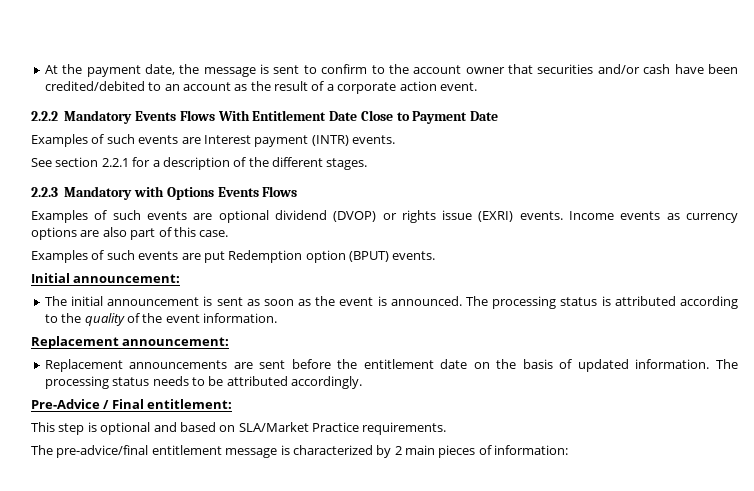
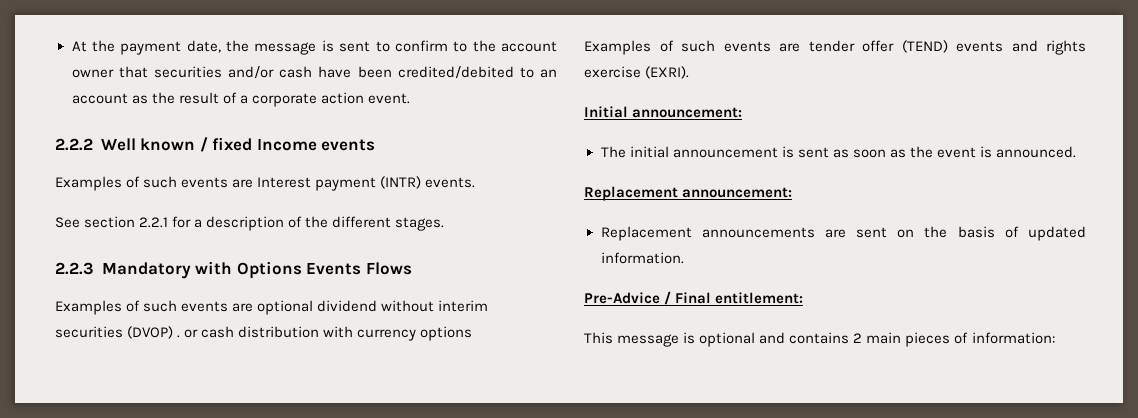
- 2.2.2 Mandatory Events Flows With Entitlement Date Close to Payment Date
+ 2.2.2 Well known / fixed Income events
- Examples of such events are optional dividend (DVOP) or rights issue (EXRI) events. Income events as currency options are also part of this case.
- Examples of such events are put Redemption option (BPUT) events.
+ Examples of such events are optional dividend without interim securities (DVOP) . or cash distribution with currency options
+ Examples of such events are tender offer (TEND) events and rights exercise (EXRI).
- The processing status is attributed according to the quality of the event information.
- Replacement announcements are sent before the entitlement date on the basis of updated information. The processing status needs to be attributed accordingly.
+ Replacement announcements are sent on the basis of updated information.
- This step is optional and based on SLA/Market Practice requirements.
- The pre-advice/final entitlement message is characterized by 2 main pieces of information:
+ This message is optional and contains 2 main pieces of information:

